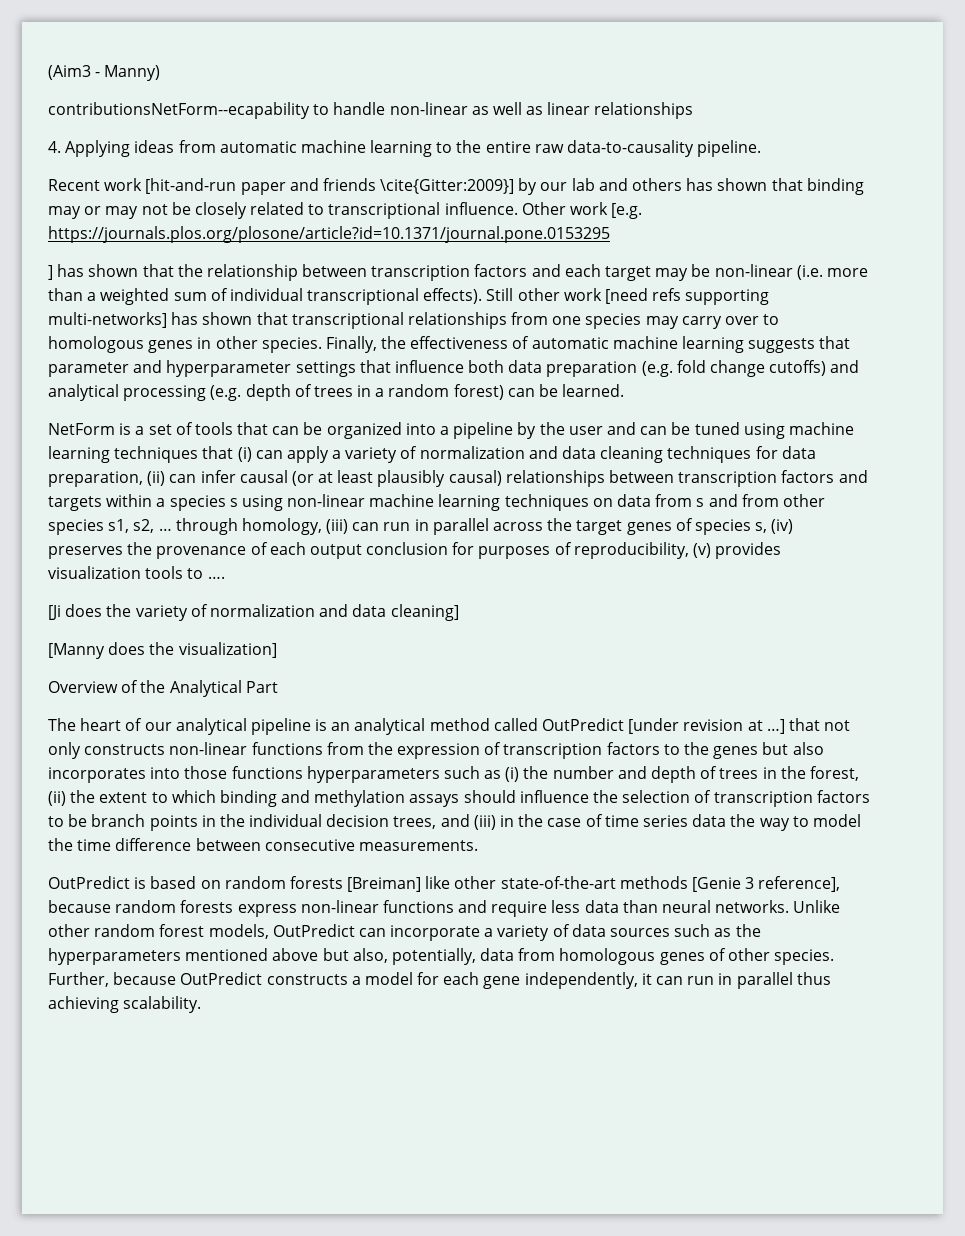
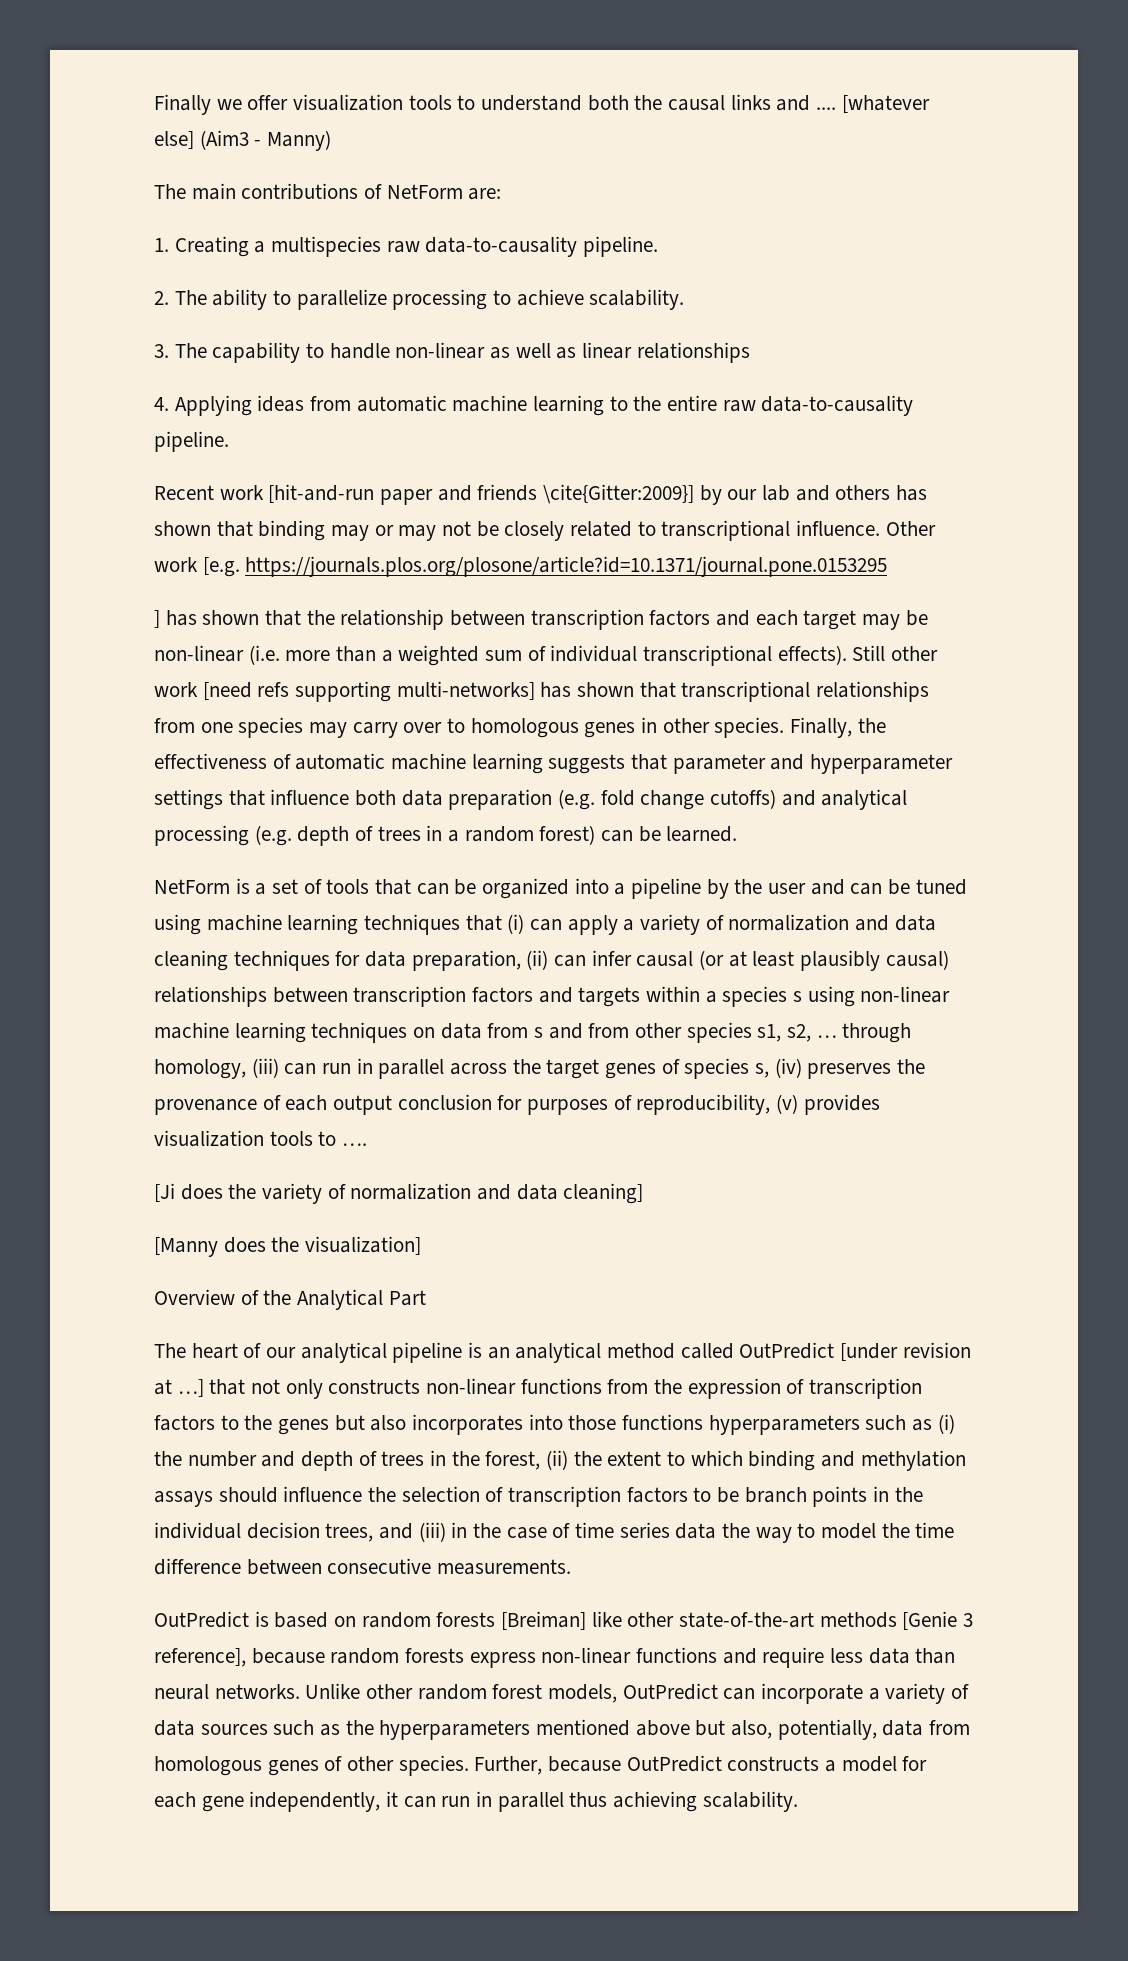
- (Aim3 - Manny)
- contributionsNetForm--ecapability to handle non-linear as well as linear relationships
+ Finally we offer visualization tools to understand both the causal links and .... [whatever else] (Aim3 - Manny)
+ The main contributions of NetForm are:
+ 1. Creating a multispecies raw data-to-causality pipeline.
+ 2. The ability to parallelize processing to achieve scalability.
+ 3. The capability to handle non-linear as well as linear relationships

